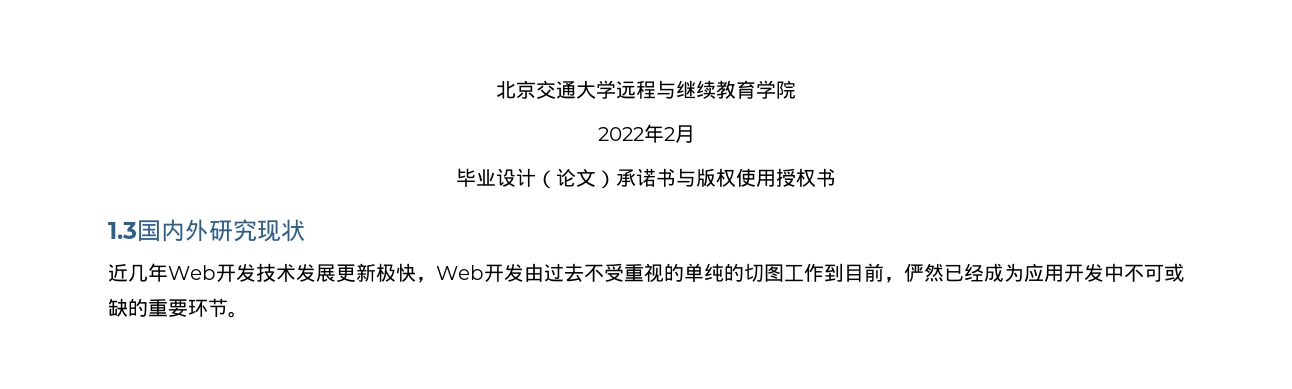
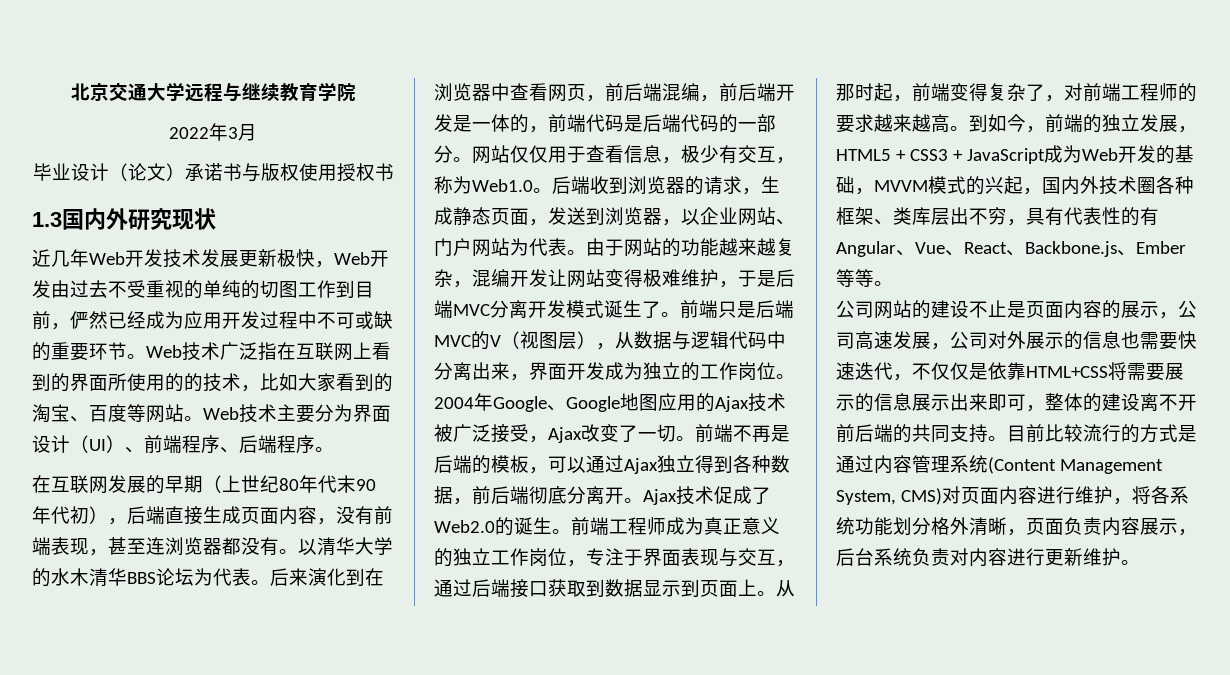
- 2022年2月
+ 2022年3月
- 近几年Web开发技术发展更新极快，Web开发由过去不受重视的单纯的切图工作到目前，俨然已经成为应用开发中不可或缺的重要环节。
+ 近几年Web开发技术发展更新极快，Web开发由过去不受重视的单纯的切图工作到目前，俨然已经成为应用开发过程中不可或缺的重要环节。
+ Web技术广泛指在互联网上看到的界面所使用的的技术，比如大家看到的淘宝、百度等网站。Web技术主要分为界面设计（UI）、前端程序、后端程序。
+ 在互联网发展的早期（上世纪80年代末90年代初），后端直接生成页面内容，没有前端表现，甚至连浏览器都没有。以清华大学的水木清华BBS论坛为代表。后来演化到在浏览器中查看网页，前后端混编，前后端开发是一体的，前端代码是后端代码的一部分。网站仅仅用于查看信息，极少有交互，称为Web1.0。后端收到浏览器的请求，生成静态页面，发送到浏览器，以企业网站、门户网站为代表。由于网站的功能越来越复杂，混编开发让网站变得极难维护，于是后端MVC分离开发模式诞生了。前端只是后端MVC的V（视图层），从数据与逻辑代码中分离出来，界面开发成为独立的工作岗位。2004年Google、Google地图应用的Ajax技术被广泛接受，Ajax改变了一切。前端不再是后端的模板，可以通过Ajax独立得到各种数据，前后端彻底分离开。Ajax技术促成了Web2.0的诞生。前端工程师成为真正意义的独立工作岗位，专注于界面表现与交互，通过后端接口获取到数据显示到页面上。从那时起，前端变得复杂了，对前端工程师的要求越来越高。到如今，前端的独立发展，HTML5 + CSS3 + JavaScript成为Web开发的基础，MVVM模式的兴起，国内外技术圈各种框架、类库层出不穷，具有代表性的有Angular、Vue、React、Backbone.js、Ember等等。
+ 公司网站的建设不止是页面内容的展示，公司高速发展，公司对外展示的信息也需要快速迭代，不仅仅是依靠HTML+CSS将需要展示的信息展示出来即可，整体的建设离不开前后端的共同支持。目前比较流行的方式是通过内容管理系统(Content Management System, CMS)对页面内容进行维护，将各系统功能划分格外清晰，页面负责内容展示，后台系统负责对内容进行更新维护。

